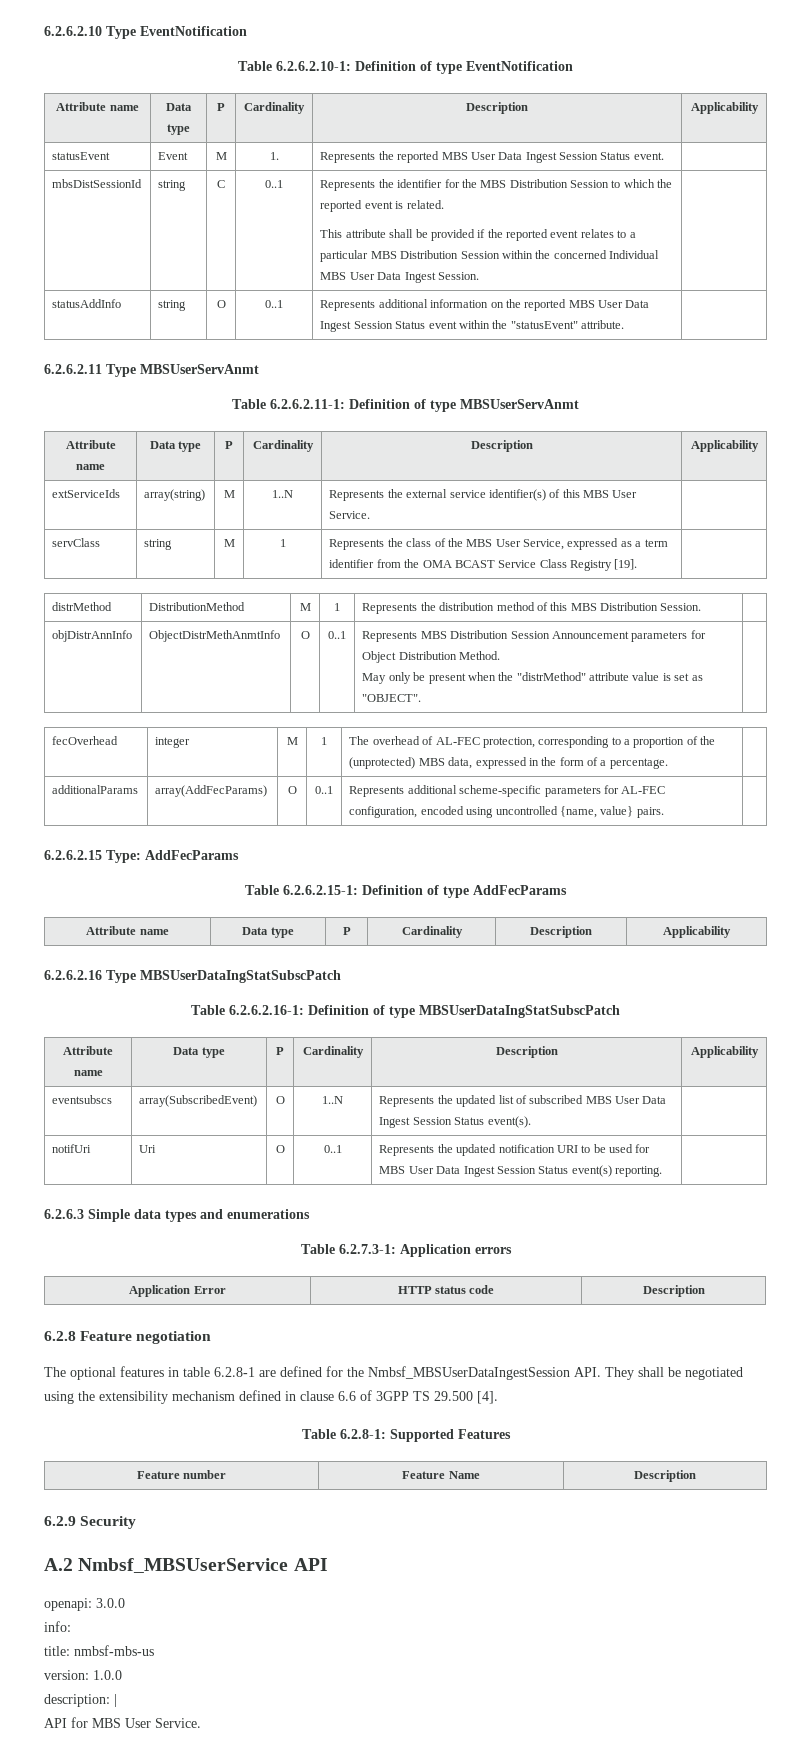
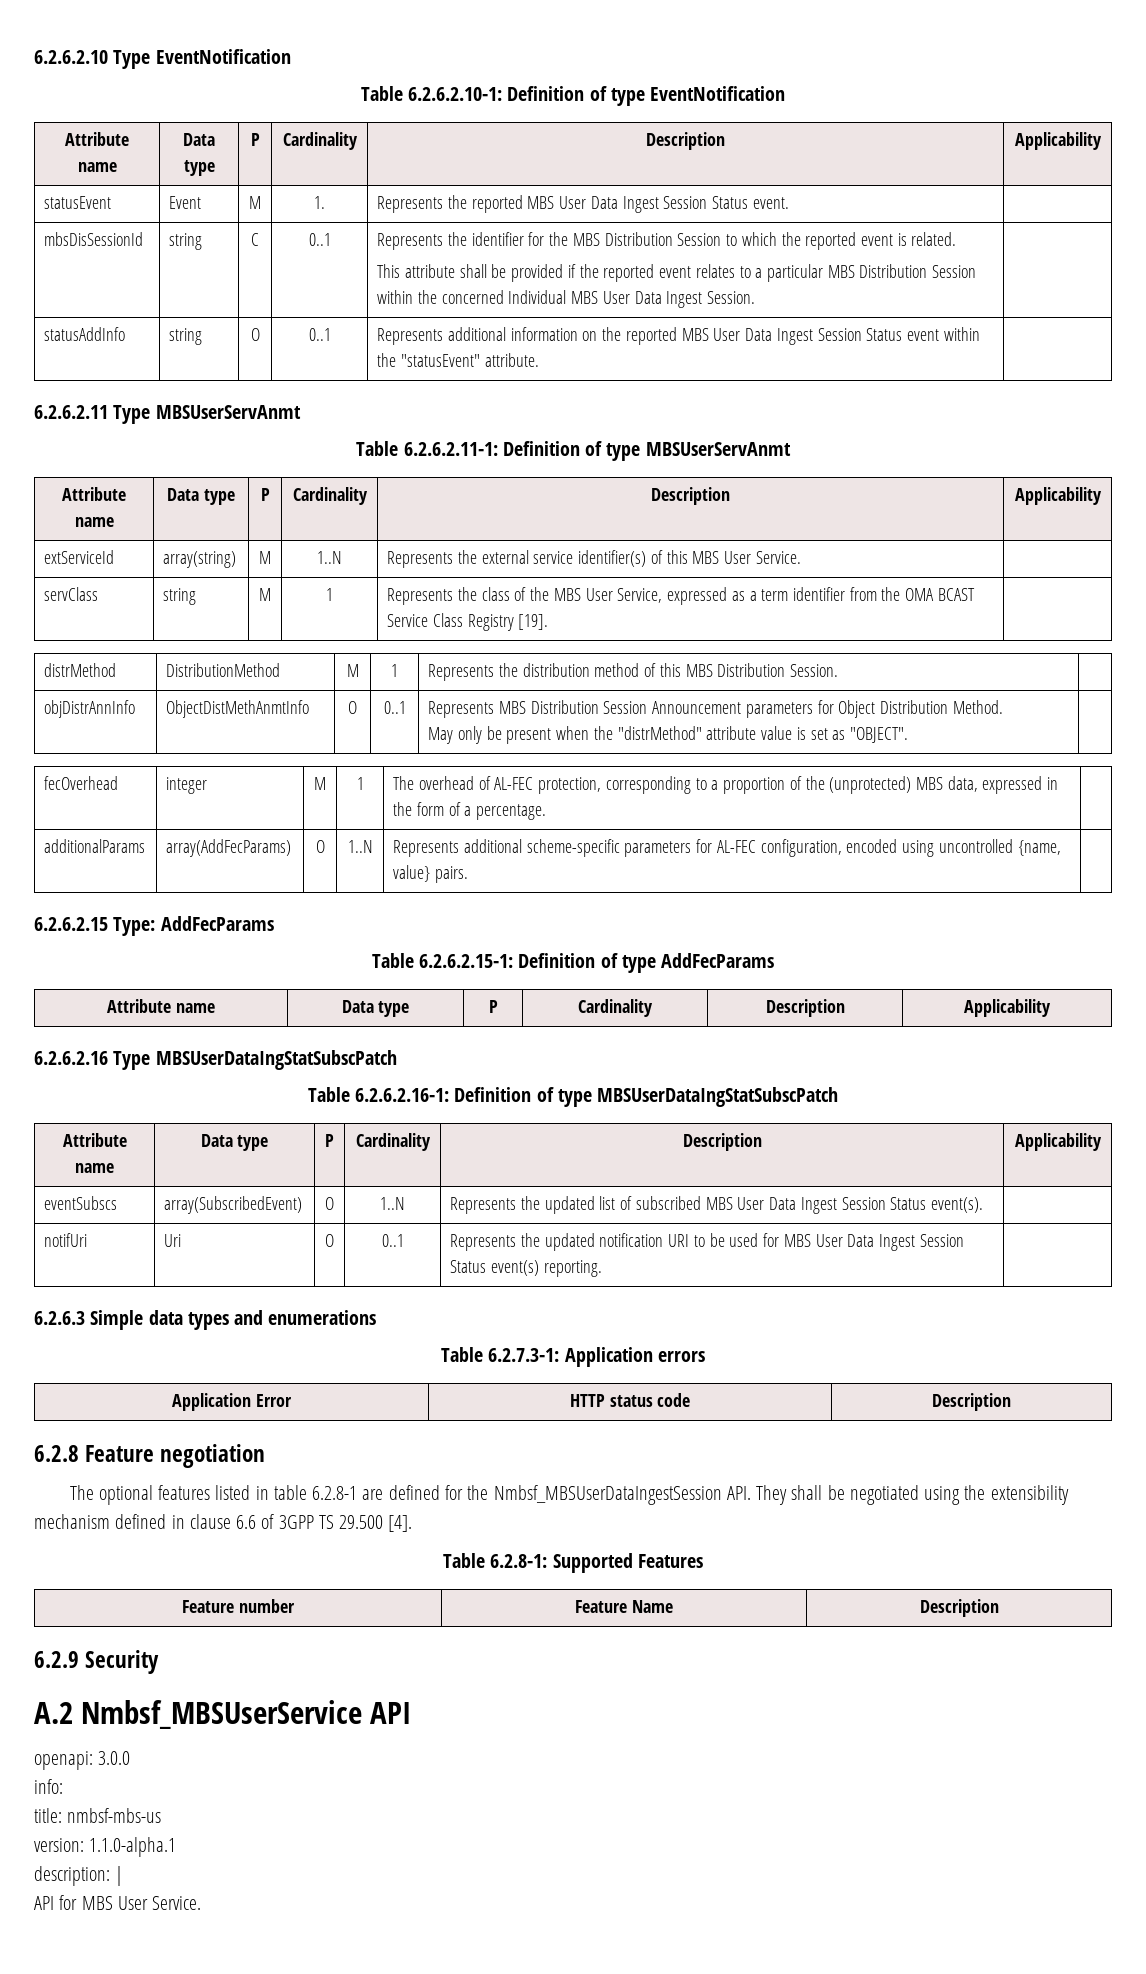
- mbsDistSessionId
+ mbsDisSessionId
- extServiceIds | array(string) | M | 1..N | Represents the external service identifier(s) of this MBS User Service. |
+ extServiceId | array(string) | M | 1..N | Represents the external service identifier(s) of this MBS User Service. |
- objDistrAnnInfo | ObjectDistrMethAnmtInfo | O | 0..1 | Represents MBS Distribution Session Announcement parameters for Object Distribution Method.
+ objDistrAnnInfo | ObjectDistMethAnmtInfo | O | 0..1 | Represents MBS Distribution Session Announcement parameters for Object Distribution Method.
- additionalParams | array(AddFecParams) | O | 0..1 | Represents additional scheme-specific parameters for AL-FEC configuration, encoded using uncontrolled {name, value} pairs. |
+ additionalParams | array(AddFecParams) | O | 1..N | Represents additional scheme-specific parameters for AL-FEC configuration, encoded using uncontrolled {name, value} pairs. |
- eventsubscs | array(SubscribedEvent) | O | 1..N | Represents the updated list of subscribed MBS User Data Ingest Session Status event(s). |
+ eventSubscs | array(SubscribedEvent) | O | 1..N | Represents the updated list of subscribed MBS User Data Ingest Session Status event(s). |
- The optional features in table 6.2.8-1 are defined for the Nmbsf_MBSUserDataIngestSession API. They shall be negotiated using the extensibility mechanism defined in clause 6.6 of 3GPP TS 29.500 [4].
+ The optional features listed in table 6.2.8-1 are defined for the Nmbsf_MBSUserDataIngestSession API. They shall be negotiated using the extensibility mechanism defined in clause 6.6 of 3GPP TS 29.500 [4].
- version: 1.0.0
+ version: 1.1.0-alpha.1

